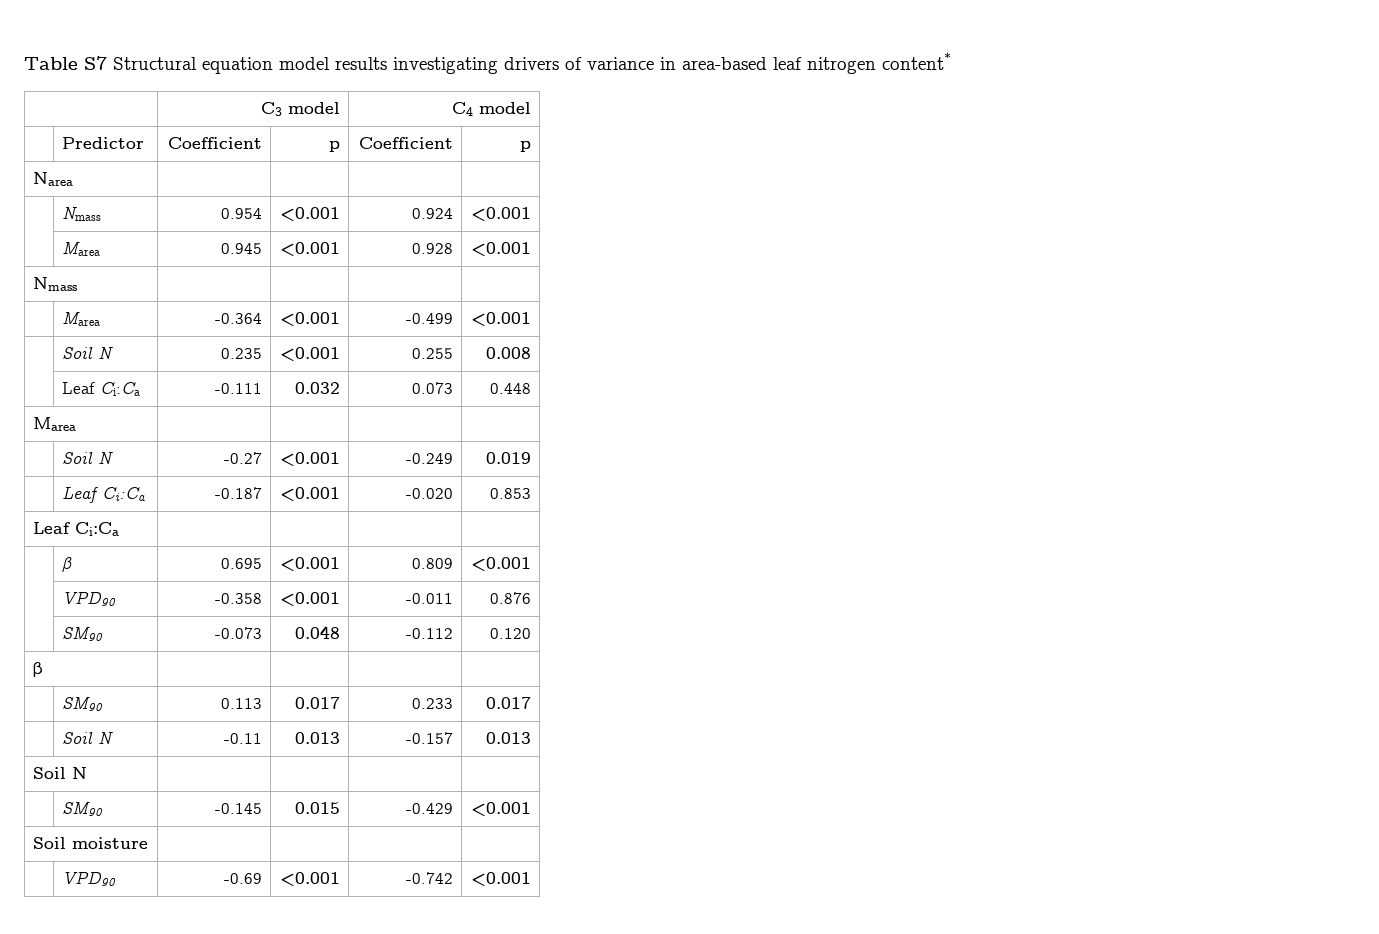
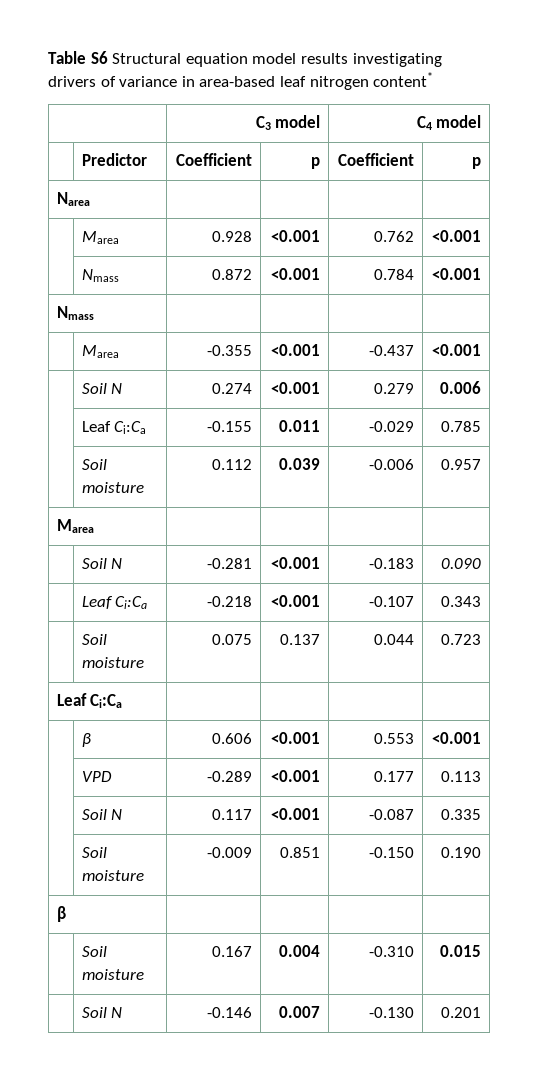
- Table S7 Structural equation model results investigating drivers of variance in area-based leaf nitrogen content*
+ Table S6 Structural equation model results investigating drivers of variance in area-based leaf nitrogen content*
- | Nmass | 0.954 | <0.001 | 0.924 | <0.001
- | Marea | 0.945 | <0.001 | 0.928 | <0.001
+ | Marea | 0.928 | <0.001 | 0.762 | <0.001
+ | Nmass | 0.872 | <0.001 | 0.784 | <0.001
- | Marea | -0.364 | <0.001 | -0.499 | <0.001
+ | Marea | -0.355 | <0.001 | -0.437 | <0.001
- | Soil N | 0.235 | <0.001 | 0.255 | 0.008
- | Leaf Ci:Ca | -0.111 | 0.032 | 0.073 | 0.448
+ | Soil N | 0.274 | <0.001 | 0.279 | 0.006
+ | Leaf Ci:Ca | -0.155 | 0.011 | -0.029 | 0.785
+ | Soil moisture | 0.112 | 0.039 | -0.006 | 0.957
- | Soil N | -0.27 | <0.001 | -0.249 | 0.019
- | Leaf Ci:Ca | -0.187 | <0.001 | -0.020 | 0.853
+ | Soil N | -0.281 | <0.001 | -0.183 | 0.090
+ | Leaf Ci:Ca | -0.218 | <0.001 | -0.107 | 0.343
+ | Soil moisture | 0.075 | 0.137 | 0.044 | 0.723
- | β | 0.695 | <0.001 | 0.809 | <0.001
- | VPD90 | -0.358 | <0.001 | -0.011 | 0.876
- | SM90 | -0.073 | 0.048 | -0.112 | 0.120
+ | β | 0.606 | <0.001 | 0.553 | <0.001
+ | VPD | -0.289 | <0.001 | 0.177 | 0.113
+ | Soil N | 0.117 | <0.001 | -0.087 | 0.335
+ | Soil moisture | -0.009 | 0.851 | -0.150 | 0.190
  β | | | |
- | SM90 | 0.113 | 0.017 | 0.233 | 0.017
- | Soil N | -0.11 | 0.013 | -0.157 | 0.013
- Soil N | | | |
- | SM90 | -0.145 | 0.015 | -0.429 | <0.001
- Soil moisture | | | |
- | VPD90 | -0.69 | <0.001 | -0.742 | <0.001
+ | Soil moisture | 0.167 | 0.004 | -0.310 | 0.015
+ | Soil N | -0.146 | 0.007 | -0.130 | 0.201

